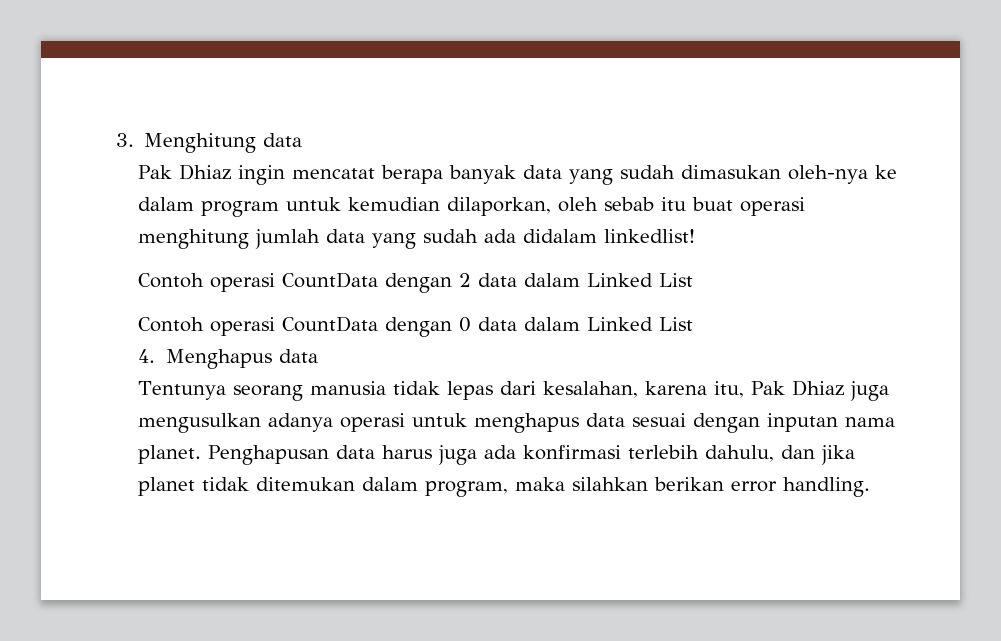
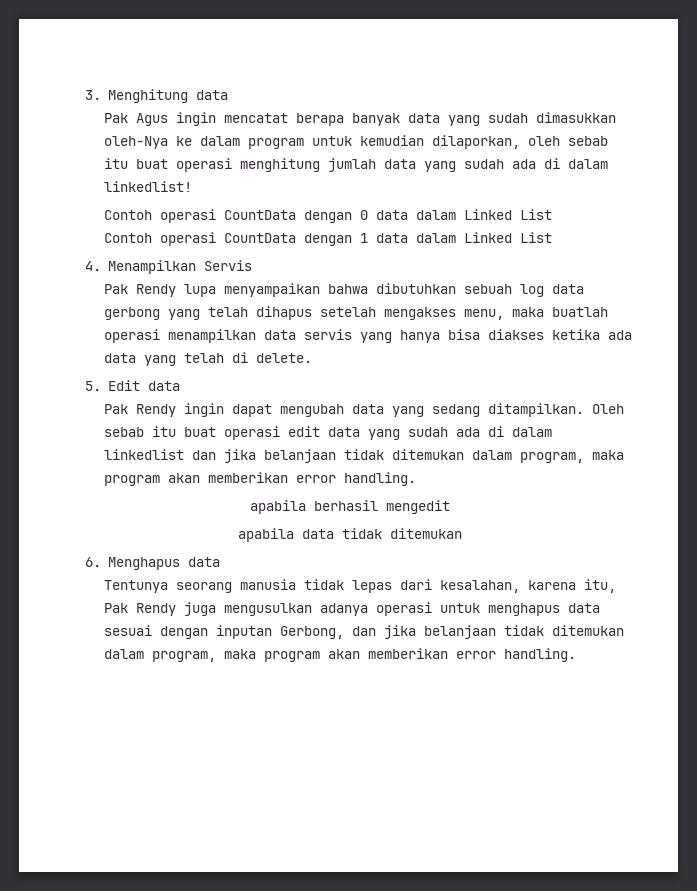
- Pak Dhiaz ingin mencatat berapa banyak data yang sudah dimasukan oleh-nya ke dalam program untuk kemudian dilaporkan, oleh sebab itu buat operasi menghitung jumlah data yang sudah ada didalam linkedlist!
+ Pak Agus ingin mencatat berapa banyak data yang sudah dimasukkan oleh-Nya ke dalam program untuk kemudian dilaporkan, oleh sebab itu buat operasi menghitung jumlah data yang sudah ada di dalam linkedlist!
- Contoh operasi CountData dengan 2 data dalam Linked List
- 4. Menghapus data
+ Contoh operasi CountData dengan 1 data dalam Linked List
+ 4. Menampilkan Servis
+ Pak Rendy lupa menyampaikan bahwa dibutuhkan sebuah log data gerbong yang telah dihapus setelah mengakses menu, maka buatlah operasi menampilkan data servis yang hanya bisa diakses ketika ada data yang telah di delete.
+ 5. Edit data
+ Pak Rendy ingin dapat mengubah data yang sedang ditampilkan. Oleh sebab itu buat operasi edit data yang sudah ada di dalam linkedlist dan jika belanjaan tidak ditemukan dalam program, maka program akan memberikan error handling.
+ apabila berhasil mengedit
+ apabila data tidak ditemukan
+ 6. Menghapus data
- Tentunya seorang manusia tidak lepas dari kesalahan, karena itu, Pak Dhiaz juga mengusulkan adanya operasi untuk menghapus data sesuai dengan inputan nama planet. Penghapusan data harus juga ada konfirmasi terlebih dahulu, dan jika planet tidak ditemukan dalam program, maka silahkan berikan error handling.
+ Tentunya seorang manusia tidak lepas dari kesalahan, karena itu, Pak Rendy juga mengusulkan adanya operasi untuk menghapus data sesuai dengan inputan Gerbong, dan jika belanjaan tidak ditemukan dalam program, maka program akan memberikan error handling.

